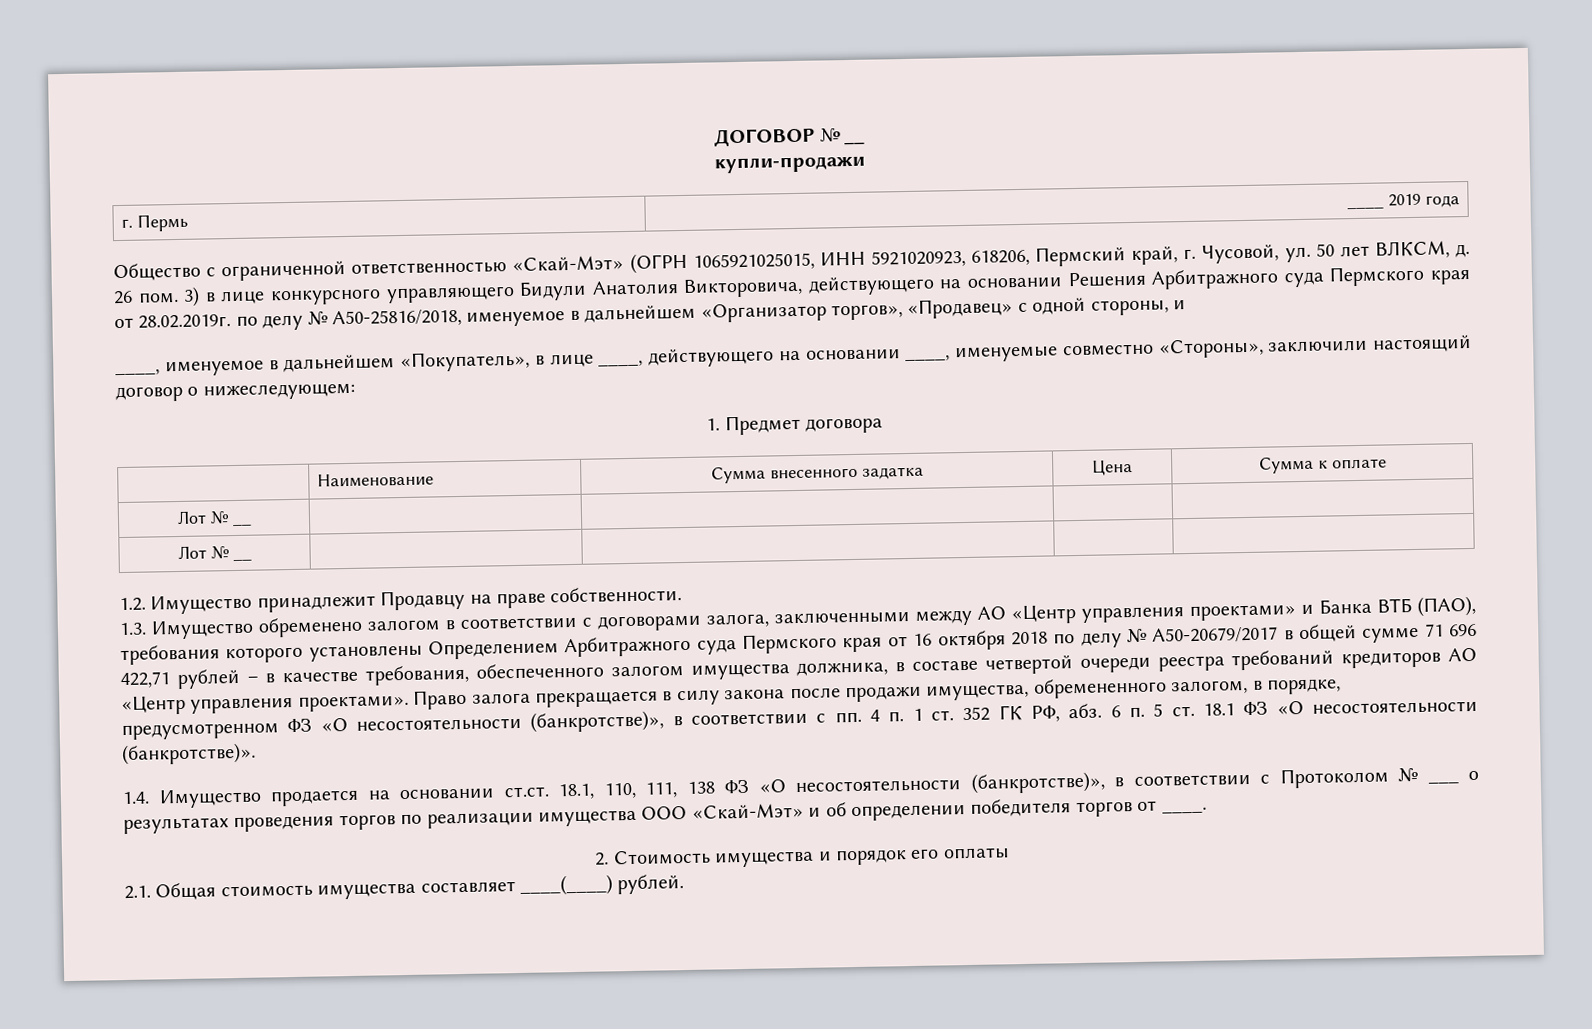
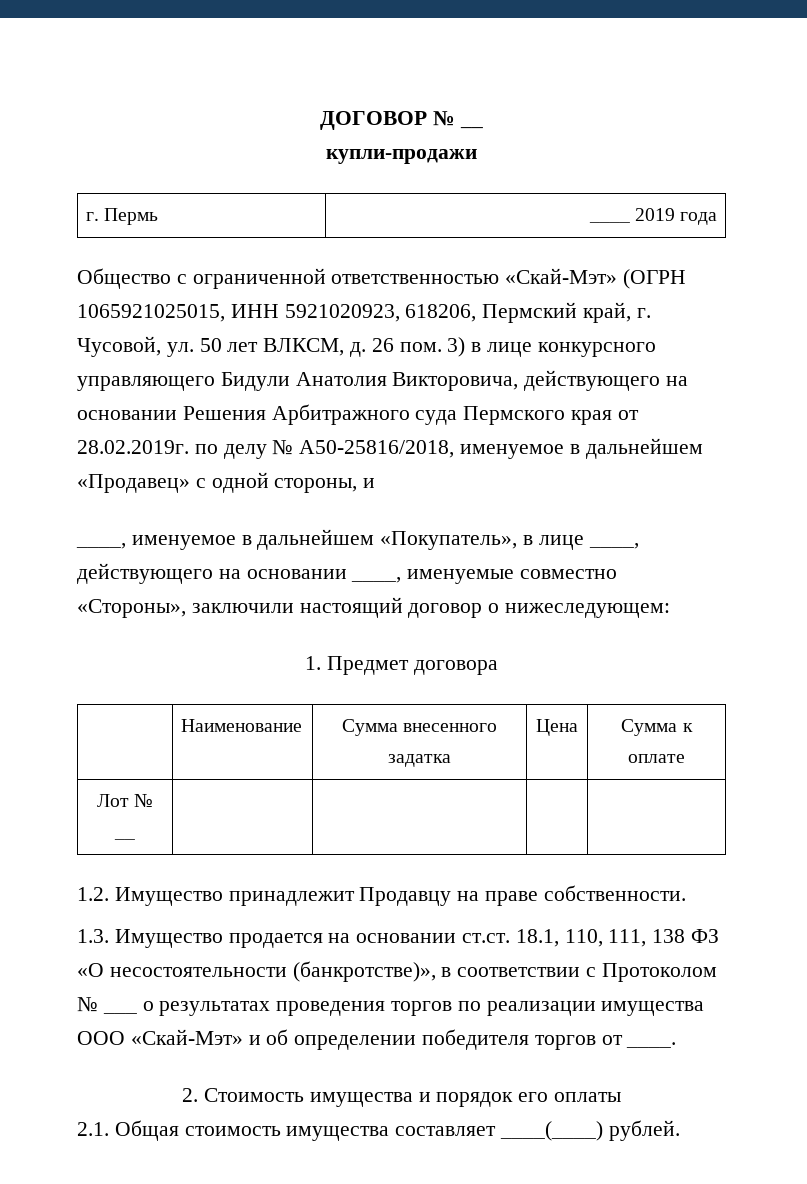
- 3) в лице конкурсного управляющего Бидули Анатолия Викторовича, действующего на основании Решения Арбитражного суда Пермского края от 28.02.2019г. по делу № А50-25816/2018, именуемое в дальнейшем «Организатор торгов», «Продавец» с одной стороны, и
+ 3) в лице конкурсного управляющего Бидули Анатолия Викторовича, действующего на основании Решения Арбитражного суда Пермского края от 28.02.2019г. по делу № А50-25816/2018, именуемое в дальнейшем «Продавец» с одной стороны, и
  | Наименование | Сумма внесенного задатка | Цена | Сумма к оплате
- Лот № __ | | | |
- 1.3. Имущество обременено залогом в соответствии с договорами залога, заключенными между АО «Центр управления проектами» и Банка ВТБ (ПАО), требования которого установлены Определением Арбитражного суда Пермского края от 16 октября 2018 по делу № А50-20679/2017 в общей сумме 71 696 422,71 рублей – в качестве требования, обеспеченного залогом имущества должника, в составе четвертой очереди реестра требований кредиторов АО «Центр управления проектами». Право залога прекращается в силу закона после продажи имущества, обремененного залогом, в порядке, предусмотренном ФЗ «О несостоятельности (банкротстве)», в соответствии с пп. 4 п. 1 ст. 352 ГК РФ, абз. 6 п. 5 ст. 18.1 ФЗ «О несостоятельности (банкротстве)».
- 1.4. Имущество продается на основании ст.ст. 18.1, 110, 111, 138 ФЗ «О несостоятельности (банкротстве)», в соответствии с Протоколом № ___ о результатах проведения торгов по реализации имущества ООО «Скай-Мэт» и об определении победителя торгов от ____.
+ 1.3. Имущество продается на основании ст.ст. 18.1, 110, 111, 138 ФЗ «О несостоятельности (банкротстве)», в соответствии с Протоколом № ___ о результатах проведения торгов по реализации имущества ООО «Скай-Мэт» и об определении победителя торгов от ____.

